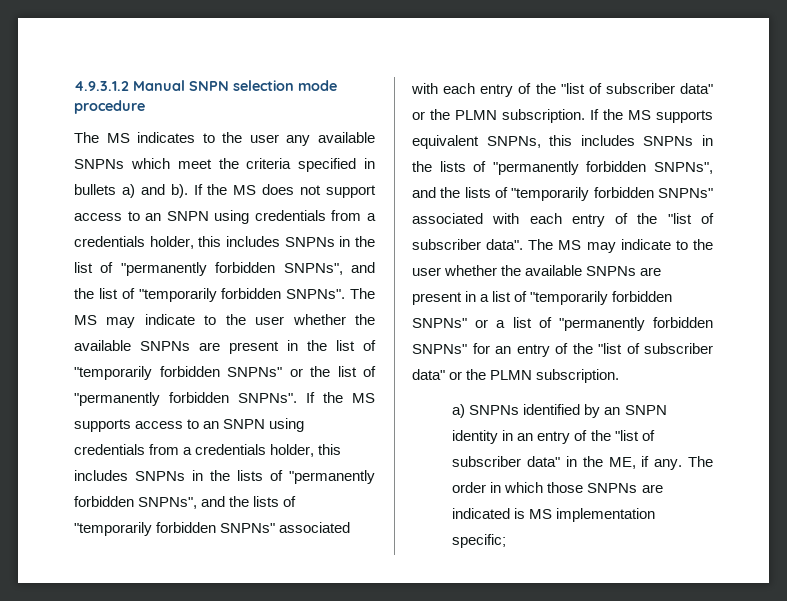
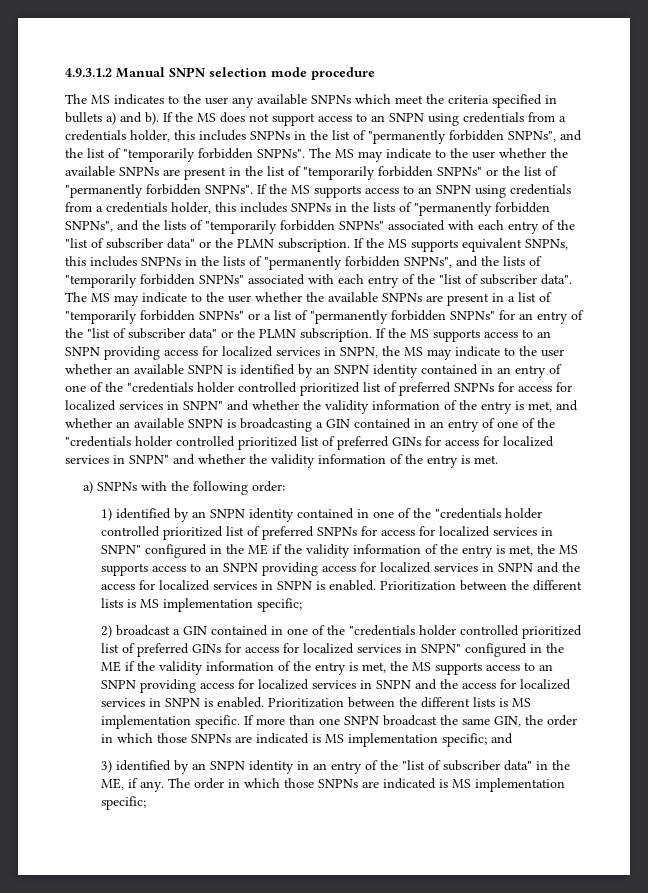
- The MS may indicate to the user whether the available SNPNs are present in a list of "temporarily forbidden SNPNs" or a list of "permanently forbidden SNPNs" for an entry of the "list of subscriber data" or the PLMN subscription.
- a) SNPNs identified by an SNPN identity in an entry of the "list of subscriber data" in the ME, if any.
+ The MS may indicate to the user whether the available SNPNs are present in a list of "temporarily forbidden SNPNs" or a list of "permanently forbidden SNPNs" for an entry of the "list of subscriber data" or the PLMN subscription. If the MS supports access to an SNPN providing access for localized services in SNPN, the MS may indicate to the user whether an available SNPN is identified by an SNPN identity contained in an entry of one of the "credentials holder controlled prioritized list of preferred SNPNs for access for localized services in SNPN" and whether the validity information of the entry is met, and whether an available SNPN is broadcasting a GIN contained in an entry of one of the "credentials holder controlled prioritized list of preferred GINs for access for localized services in SNPN" and whether the validity information of the entry is met.
+ a) SNPNs with the following order:
+ 1) identified by an SNPN identity contained in one of the "credentials holder controlled prioritized list of preferred SNPNs for access for localized services in SNPN" configured in the ME if the validity information of the entry is met, the MS supports access to an SNPN providing access for localized services in SNPN and the access for localized services in SNPN is enabled. Prioritization between the different lists is MS implementation specific;
+ 2) broadcast a GIN contained in one of the "credentials holder controlled prioritized list of preferred GINs for access for localized services in SNPN" configured in the ME if the validity information of the entry is met, the MS supports access to an SNPN providing access for localized services in SNPN and the access for localized services in SNPN is enabled. Prioritization between the different lists is MS implementation specific. If more than one SNPN broadcast the same GIN, the order in which those SNPNs are indicated is MS implementation specific; and
+ 3) identified by an SNPN identity in an entry of the "list of subscriber data" in the ME, if any.

